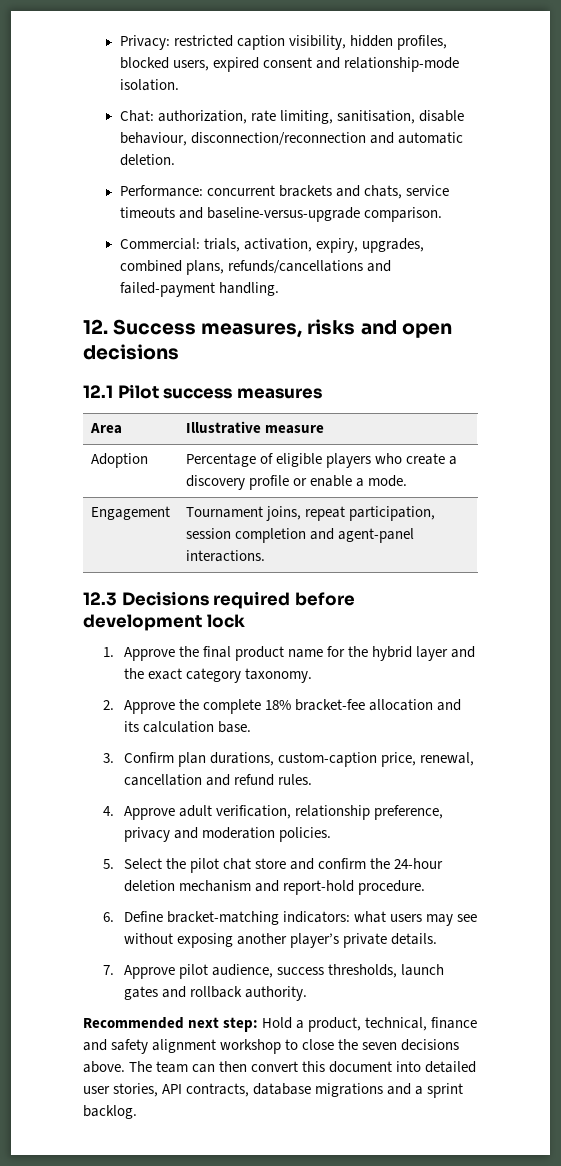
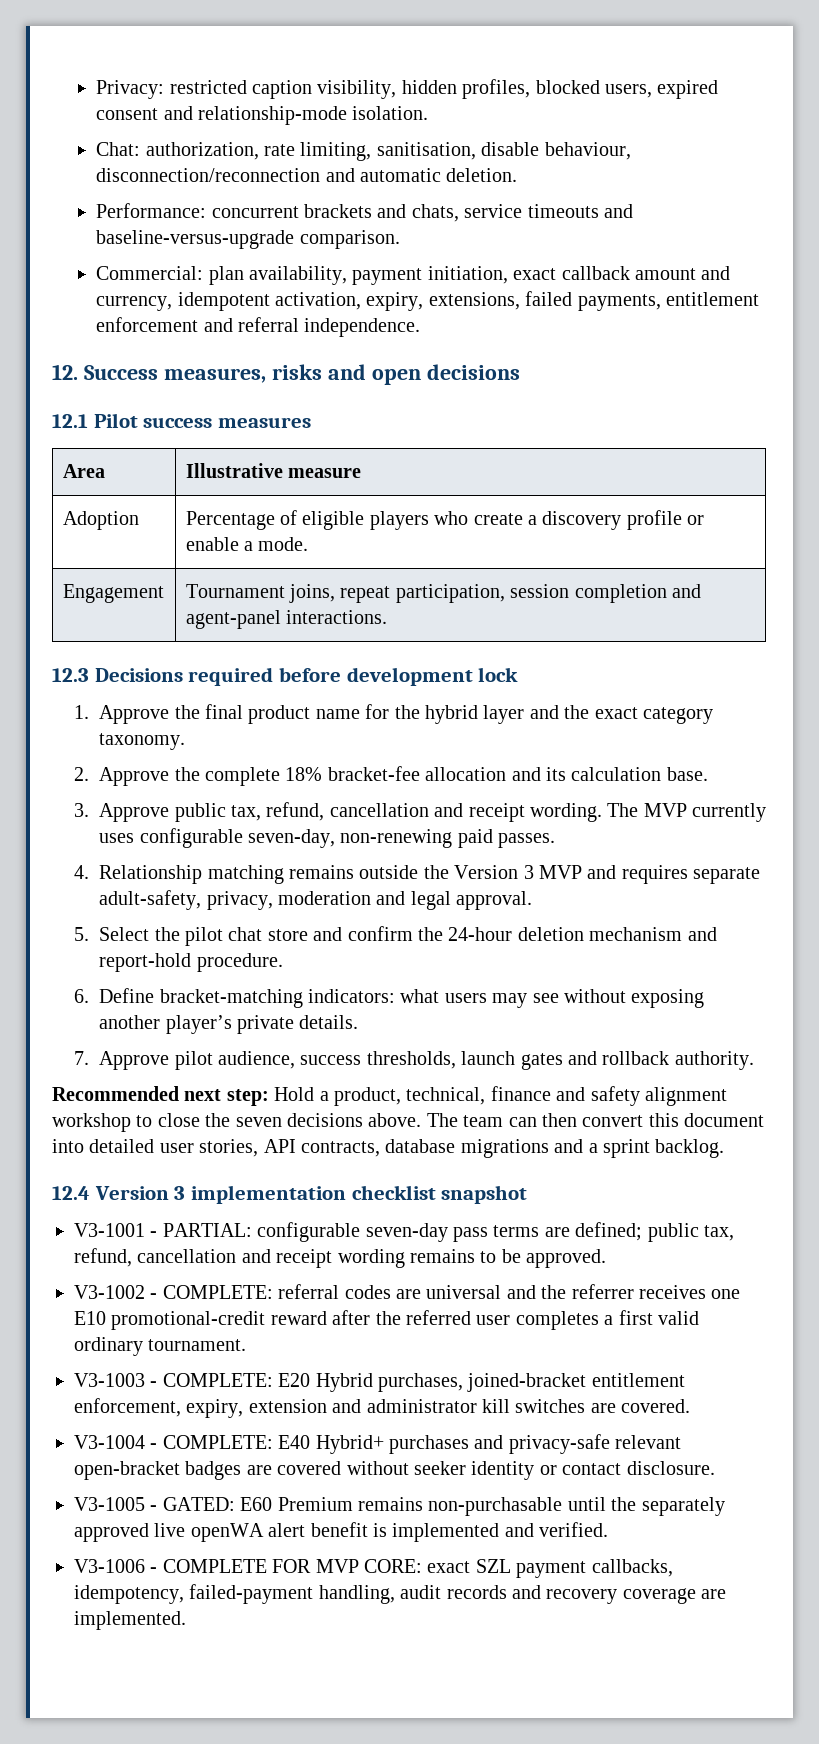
- Commercial: trials, activation, expiry, upgrades, combined plans, refunds/cancellations and failed-payment handling.
+ Commercial: plan availability, payment initiation, exact callback amount and currency, idempotent activation, expiry, extensions, failed payments, entitlement enforcement and referral independence.
- 3. Confirm plan durations, custom-caption price, renewal, cancellation and refund rules.
- 4. Approve adult verification, relationship preference, privacy and moderation policies.
+ 3. Approve public tax, refund, cancellation and receipt wording. The MVP currently uses configurable seven-day, non-renewing paid passes.
+ 4. Relationship matching remains outside the Version 3 MVP and requires separate adult-safety, privacy, moderation and legal approval.
+ 12.4 Version 3 implementation checklist snapshot
+ V3-1001 - PARTIAL: configurable seven-day pass terms are defined; public tax, refund, cancellation and receipt wording remains to be approved.
+ V3-1002 - COMPLETE: referral codes are universal and the referrer receives one E10 promotional-credit reward after the referred user completes a first valid ordinary tournament.
+ V3-1003 - COMPLETE: E20 Hybrid purchases, joined-bracket entitlement enforcement, expiry, extension and administrator kill switches are covered.
+ V3-1004 - COMPLETE: E40 Hybrid+ purchases and privacy-safe relevant open-bracket badges are covered without seeker identity or contact disclosure.
+ V3-1005 - GATED: E60 Premium remains non-purchasable until the separately approved live openWA alert benefit is implemented and verified.
+ V3-1006 - COMPLETE FOR MVP CORE: exact SZL payment callbacks, idempotency, failed-payment handling, audit records and recovery coverage are implemented.

